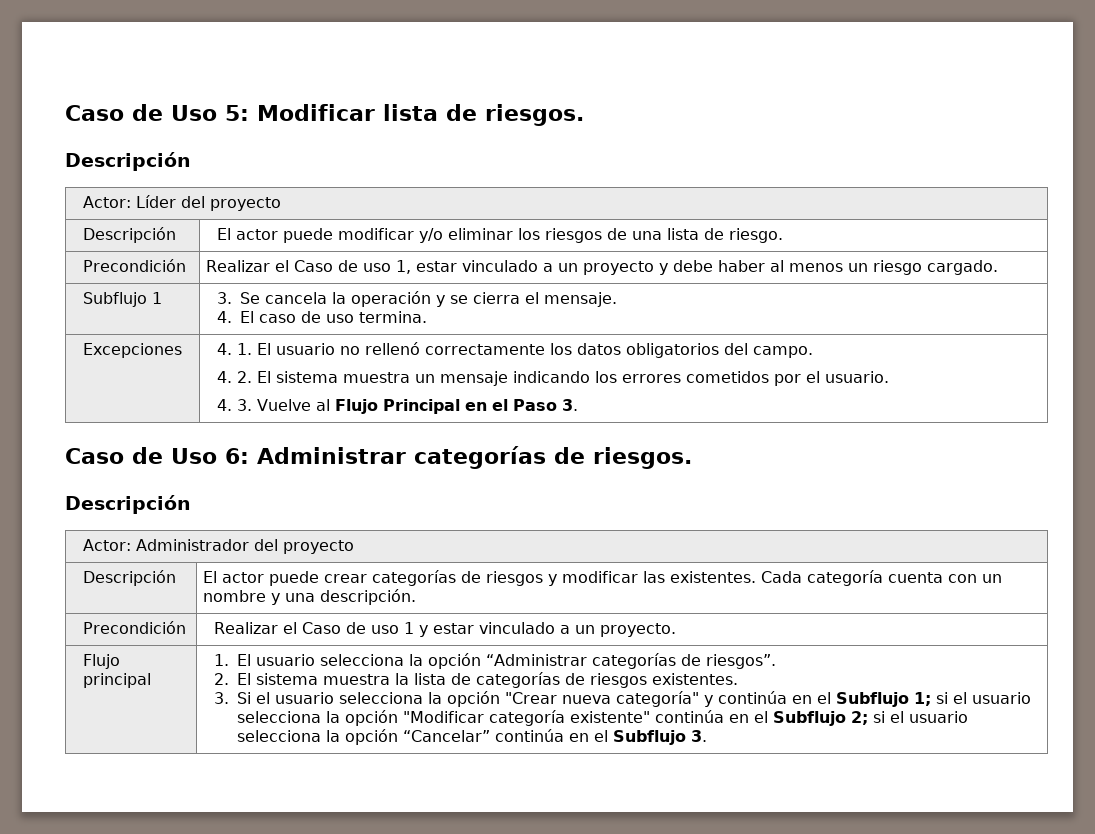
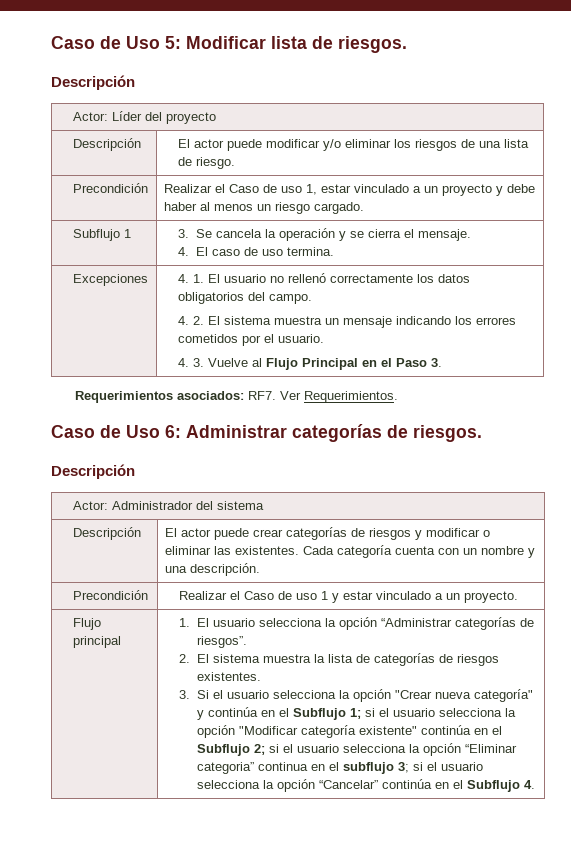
+ Requerimientos asociados: RF7. Ver Requerimientos.
- Actor: Administrador del proyecto
+ Actor: Administrador del sistema
- Descripción | El actor puede crear categorías de riesgos y modificar las existentes. Cada categoría cuenta con un nombre y una descripción.
+ Descripción | El actor puede crear categorías de riesgos y modificar o eliminar las existentes. Cada categoría cuenta con un nombre y una descripción.
- 3. Si el usuario selecciona la opción "Crear nueva categoría" y continúa en el Subflujo 1; si el usuario selecciona la opción "Modificar categoría existente" continúa en el Subflujo 2; si el usuario selecciona la opción “Cancelar” continúa en el Subflujo 3.
+ 3. Si el usuario selecciona la opción "Crear nueva categoría" y continúa en el Subflujo 1; si el usuario selecciona la opción "Modificar categoría existente" continúa en el Subflujo 2; si el usuario selecciona la opción “Eliminar categoria” continua en el subflujo 3; si el usuario selecciona la opción “Cancelar” continúa en el Subflujo 4.

